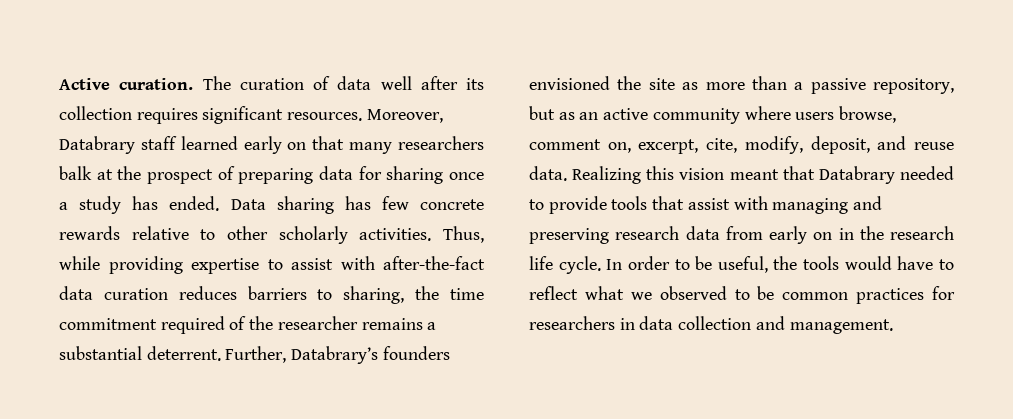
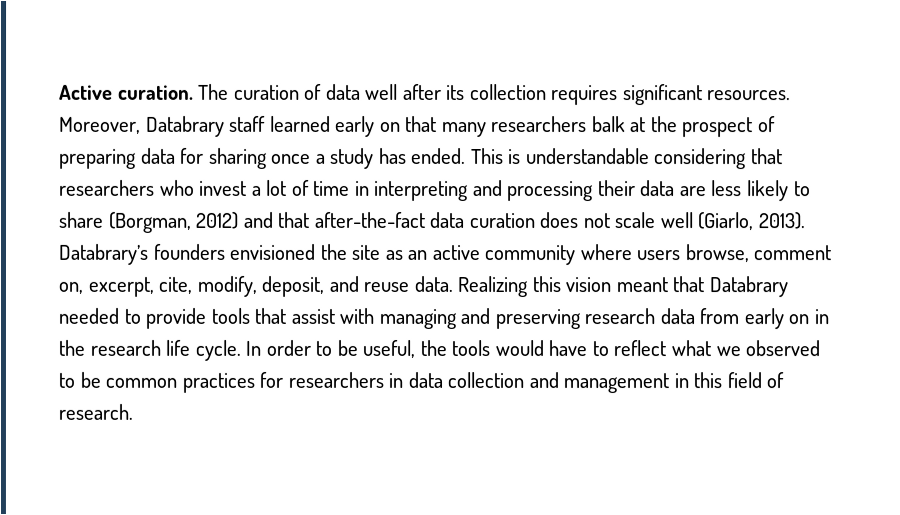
- Data sharing has few concrete rewards relative to other scholarly activities. Thus, while providing expertise to assist with after-the-fact data curation reduces barriers to sharing, the time commitment required of the researcher remains a substantial deterrent. Further, Databrary’s founders envisioned the site as more than a passive repository, but as an active community where users browse, comment on, excerpt, cite, modify, deposit, and reuse data.
+ This is understandable considering that researchers who invest a lot of time in interpreting and processing their data are less likely to share (Borgman, 2012) and that after-the-fact data curation does not scale well (Giarlo, 2013). Databrary’s founders envisioned the site as an active community where users browse, comment on, excerpt, cite, modify, deposit, and reuse data.
- In order to be useful, the tools would have to reflect what we observed to be common practices for researchers in data collection and management.
+ In order to be useful, the tools would have to reflect what we observed to be common practices for researchers in data collection and management in this field of research.

